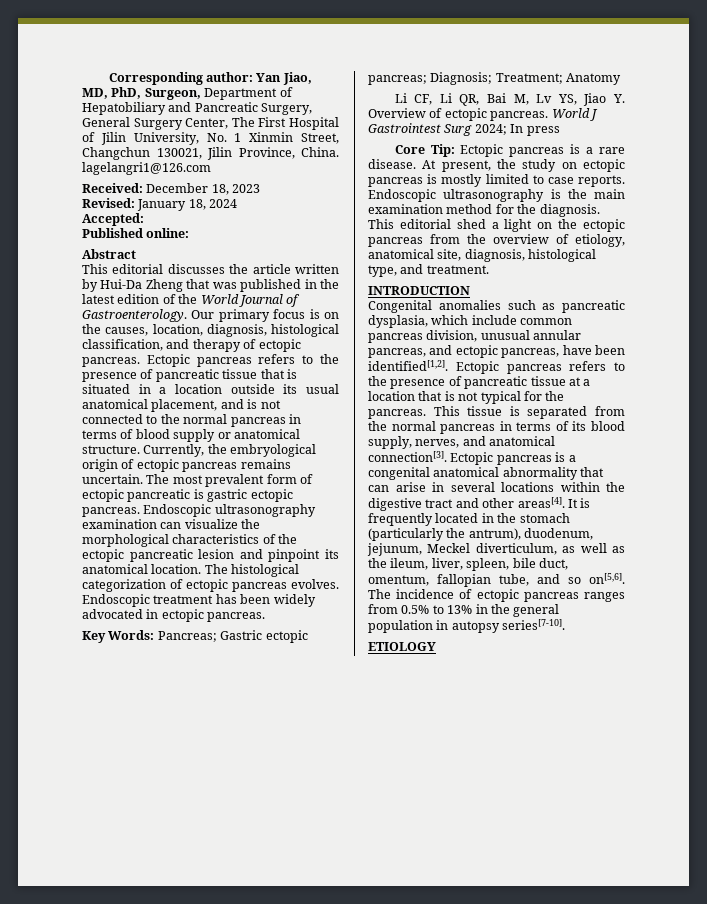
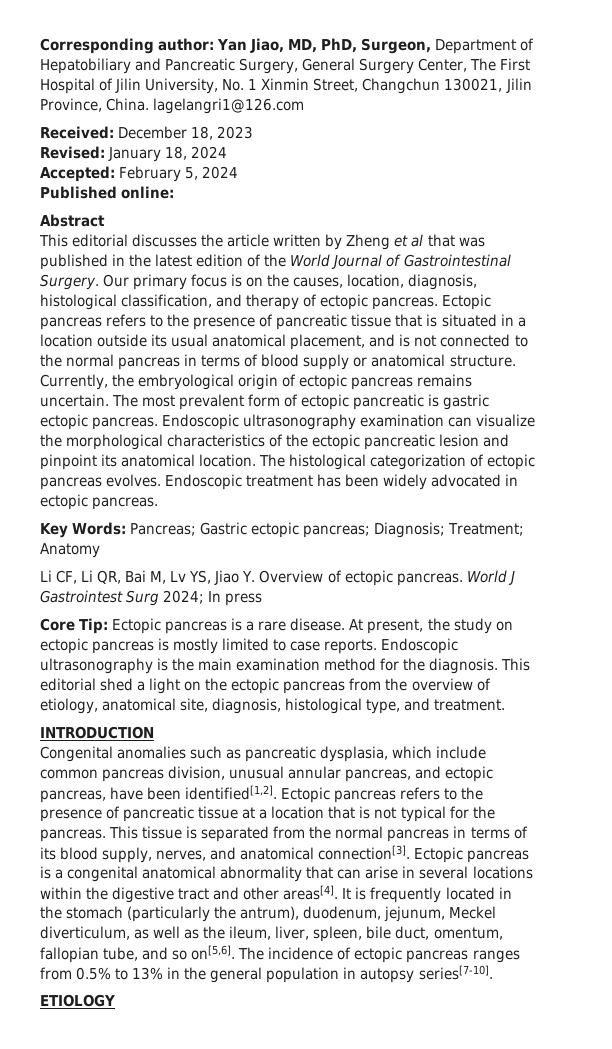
- Accepted:
+ Accepted: February 5, 2024
- This editorial discusses the article written by Hui-Da Zheng that was published in the latest edition of the World Journal of Gastroenterology.
+ This editorial discusses the article written by Zheng et al that was published in the latest edition of the World Journal of Gastrointestinal Surgery.

